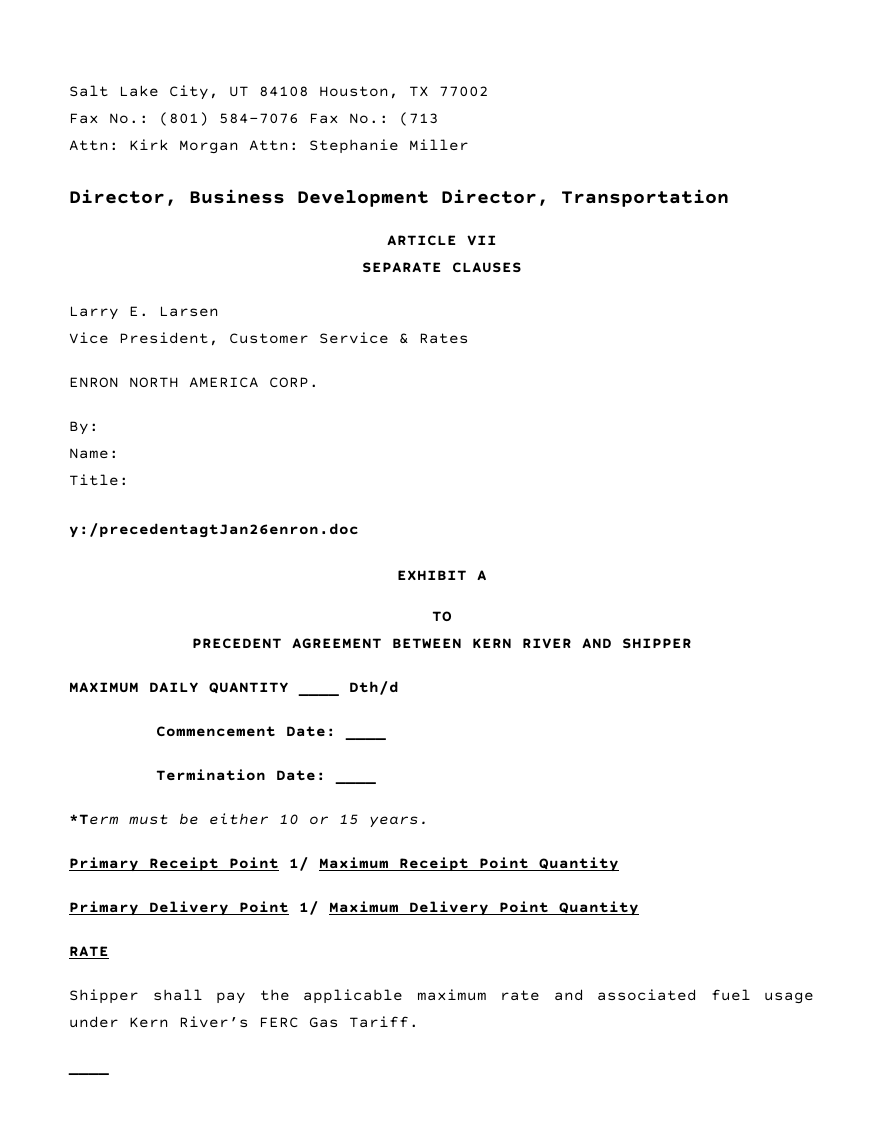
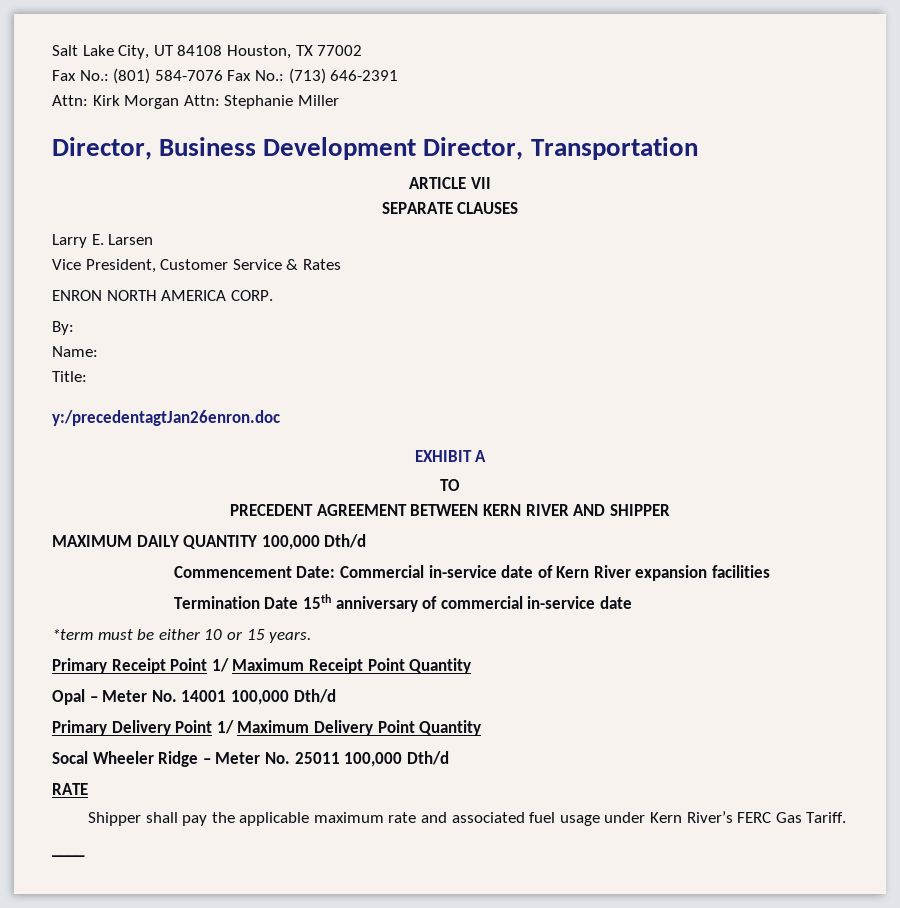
- Fax No.: (801) 584-7076 Fax No.: (713
+ Fax No.: (801) 584-7076 Fax No.: (713) 646-2391
- MAXIMUM DAILY QUANTITY ____ Dth/d
+ MAXIMUM DAILY QUANTITY 100,000 Dth/d
- Commencement Date: ____
- Termination Date: ____
- *Term must be either 10 or 15 years.
+ Commencement Date: Commercial in-service date of Kern River expansion facilities
+ Termination Date 15th anniversary of commercial in-service date
+ *term must be either 10 or 15 years.
+ Opal – Meter No. 14001 100,000 Dth/d
+ Socal Wheeler Ridge – Meter No. 25011 100,000 Dth/d

